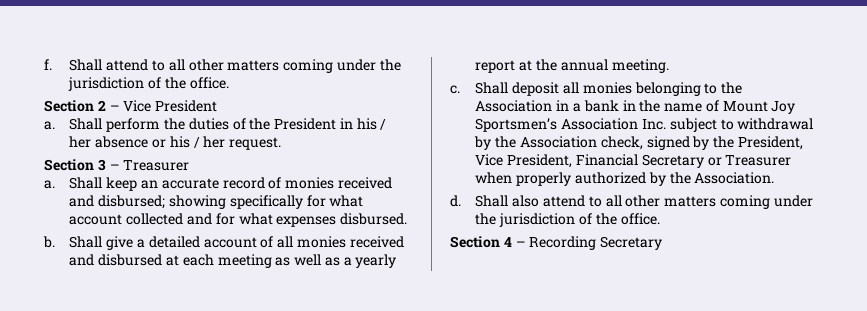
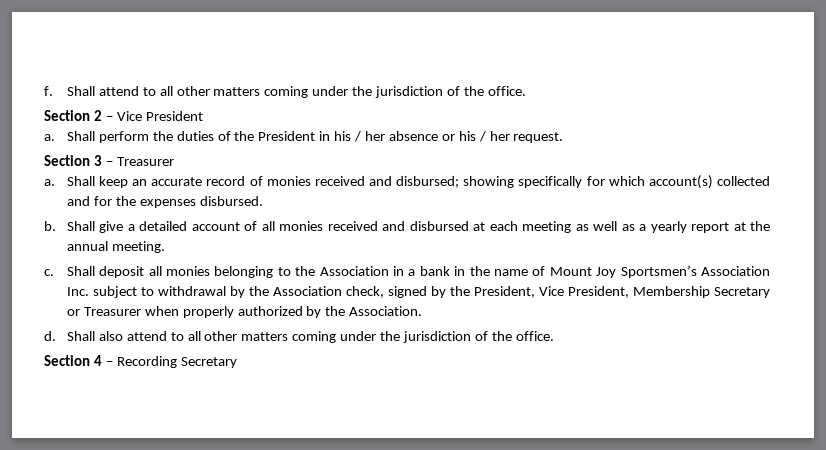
- Shall keep an accurate record of monies received and disbursed; showing specifically for what account collected and for what expenses disbursed.
+ Shall keep an accurate record of monies received and disbursed; showing specifically for which account(s) collected and for the expenses disbursed.
- Shall deposit all monies belonging to the Association in a bank in the name of Mount Joy Sportsmen’s Association Inc. subject to withdrawal by the Association check, signed by the President, Vice President, Financial Secretary or Treasurer when properly authorized by the Association.
+ Shall deposit all monies belonging to the Association in a bank in the name of Mount Joy Sportsmen’s Association Inc. subject to withdrawal by the Association check, signed by the President, Vice President, Membership Secretary or Treasurer when properly authorized by the Association.

